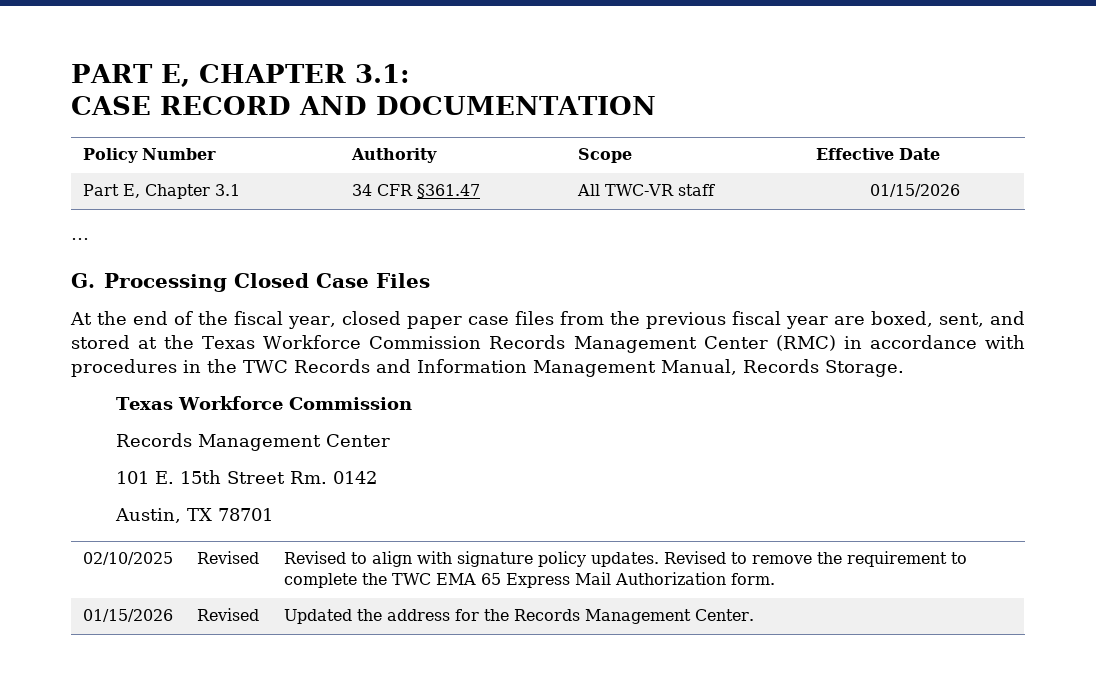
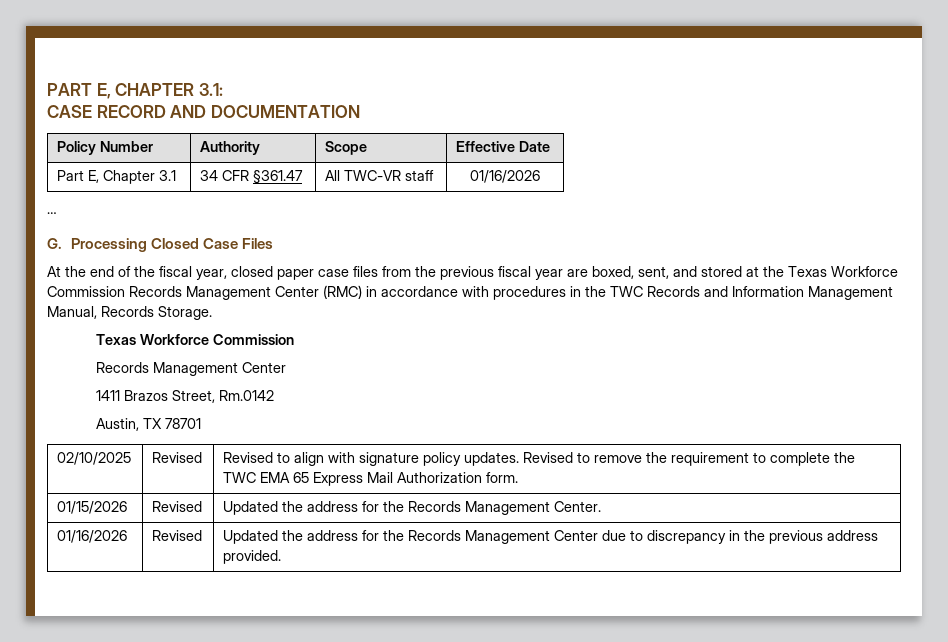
- Part E, Chapter 3.1 | 34 CFR §361.47 | All TWC-VR staff | 01/15/2026
+ Part E, Chapter 3.1 | 34 CFR §361.47 | All TWC-VR staff | 01/16/2026
- 101 E. 15th Street Rm. 0142
+ 1411 Brazos Street, Rm.0142
+ 01/16/2026 | Revised | Updated the address for the Records Management Center due to discrepancy in the previous address provided.

